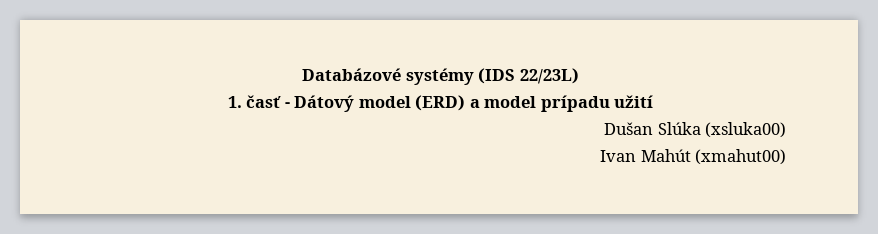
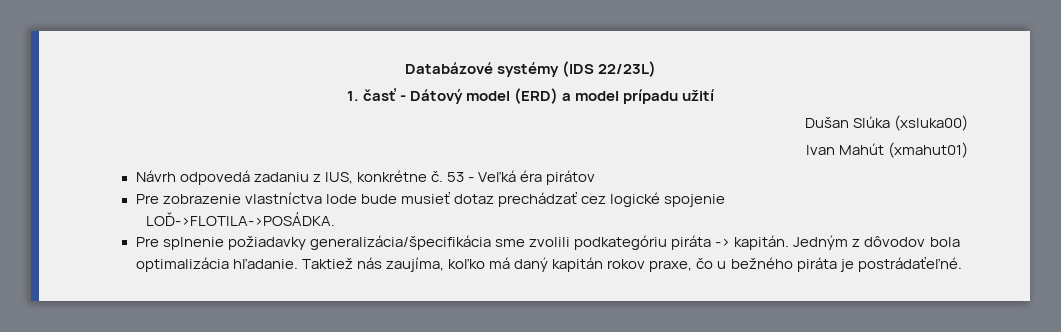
- Ivan Mahút (xmahut00)
+ Ivan Mahút (xmahut01)
+ Návrh odpovedá zadaniu z IUS, konkrétne č. 53 - Veľká éra pirátov
+ Pre zobrazenie vlastníctva lode bude musieť dotaz prechádzať cez logické spojenie
+ LOĎ->FLOTILA->POSÁDKA.
+ Pre splnenie požiadavky generalizácia/špecifikácia sme zvolili podkategóriu piráta -> kapitán. Jedným z dôvodov bola optimalizácia hľadanie. Taktiež nás zaujíma, koľko má daný kapitán rokov praxe, čo u bežného piráta je postrádaťeľné.

